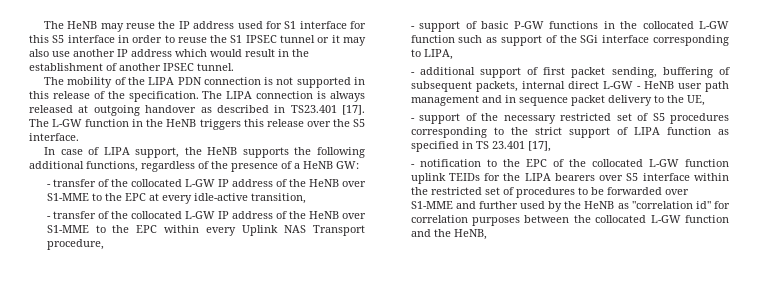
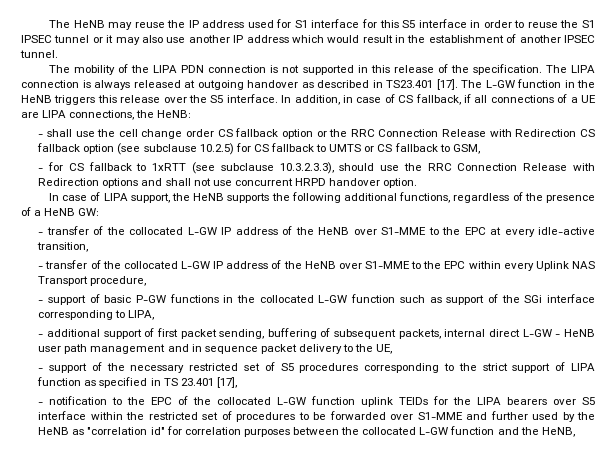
+ In addition, in case of CS fallback, if all connections of a UE are LIPA connections, the HeNB:
+ - shall use the cell change order CS fallback option or the RRC Connection Release with Redirection CS fallback option (see subclause 10.2.5) for CS fallback to UMTS or CS fallback to GSM,
+ - for CS fallback to 1xRTT (see subclause 10.3.2.3.3), should use the RRC Connection Release with Redirection options and shall not use concurrent HRPD handover option.

